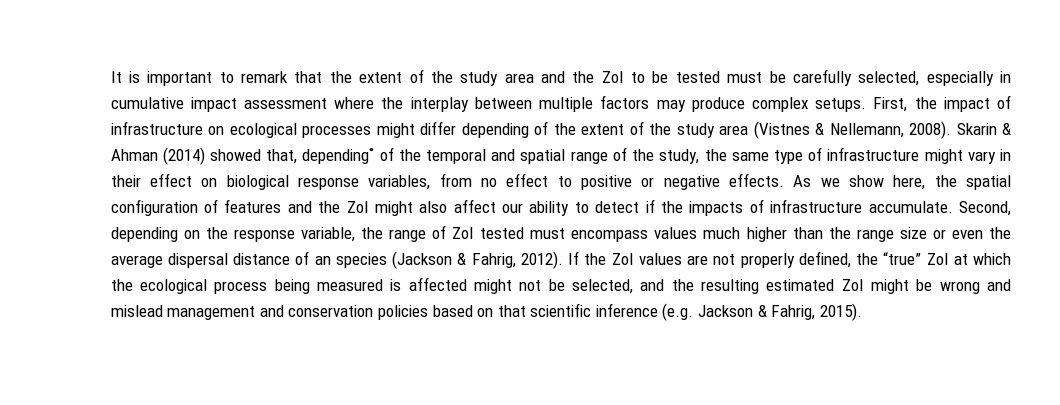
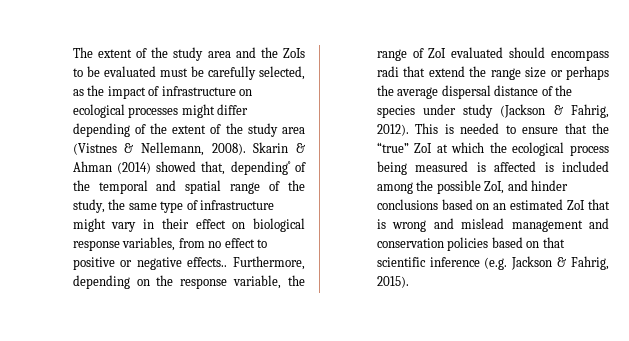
- It is important to remark that the extent of the study area and the ZoI to be tested must be carefully selected, especially in cumulative impact assessment where the interplay between multiple factors may produce complex setups. First, the impact of infrastructure on ecological processes might differ depending of the extent of the study area (Vistnes & Nellemann, 2008).
+ The extent of the study area and the ZoIs to be evaluated must be carefully selected, as the impact of infrastructure on ecological processes might differ depending of the extent of the study area (Vistnes & Nellemann, 2008).
- Skarin & Ahman (2014) showed that, depending˚ of the temporal and spatial range of the study, the same type of infrastructure might vary in their effect on biological response variables, from no effect to positive or negative effects. As we show here, the spatial configuration of features and the ZoI might also affect our ability to detect if the impacts of infrastructure accumulate. Second, depending on the response variable, the range of ZoI tested must encompass values much higher than the range size or even the average dispersal distance of an species (Jackson & Fahrig, 2012). If the ZoI values are not properly defined, the “true” ZoI at which the ecological process being measured is affected might not be selected, and the resulting estimated ZoI might be wrong and mislead management and conservation policies based on that scientific inference (e.g. Jackson & Fahrig, 2015).
+ Skarin & Ahman (2014) showed that, depending˚ of the temporal and spatial range of the study, the same type of infrastructure might vary in their effect on biological response variables, from no effect to positive or negative effects.. Furthermore, depending on the response variable, the range of ZoI evaluated should encompass radi that extend the range size or perhaps the average dispersal distance of the species under study (Jackson & Fahrig, 2012). This is needed to ensure that the “true” ZoI at which the ecological process being measured is affected is included among the possible ZoI, and hinder conclusions based on an estimated ZoI that is wrong and mislead management and conservation policies based on that scientific inference (e.g. Jackson & Fahrig, 2015).

